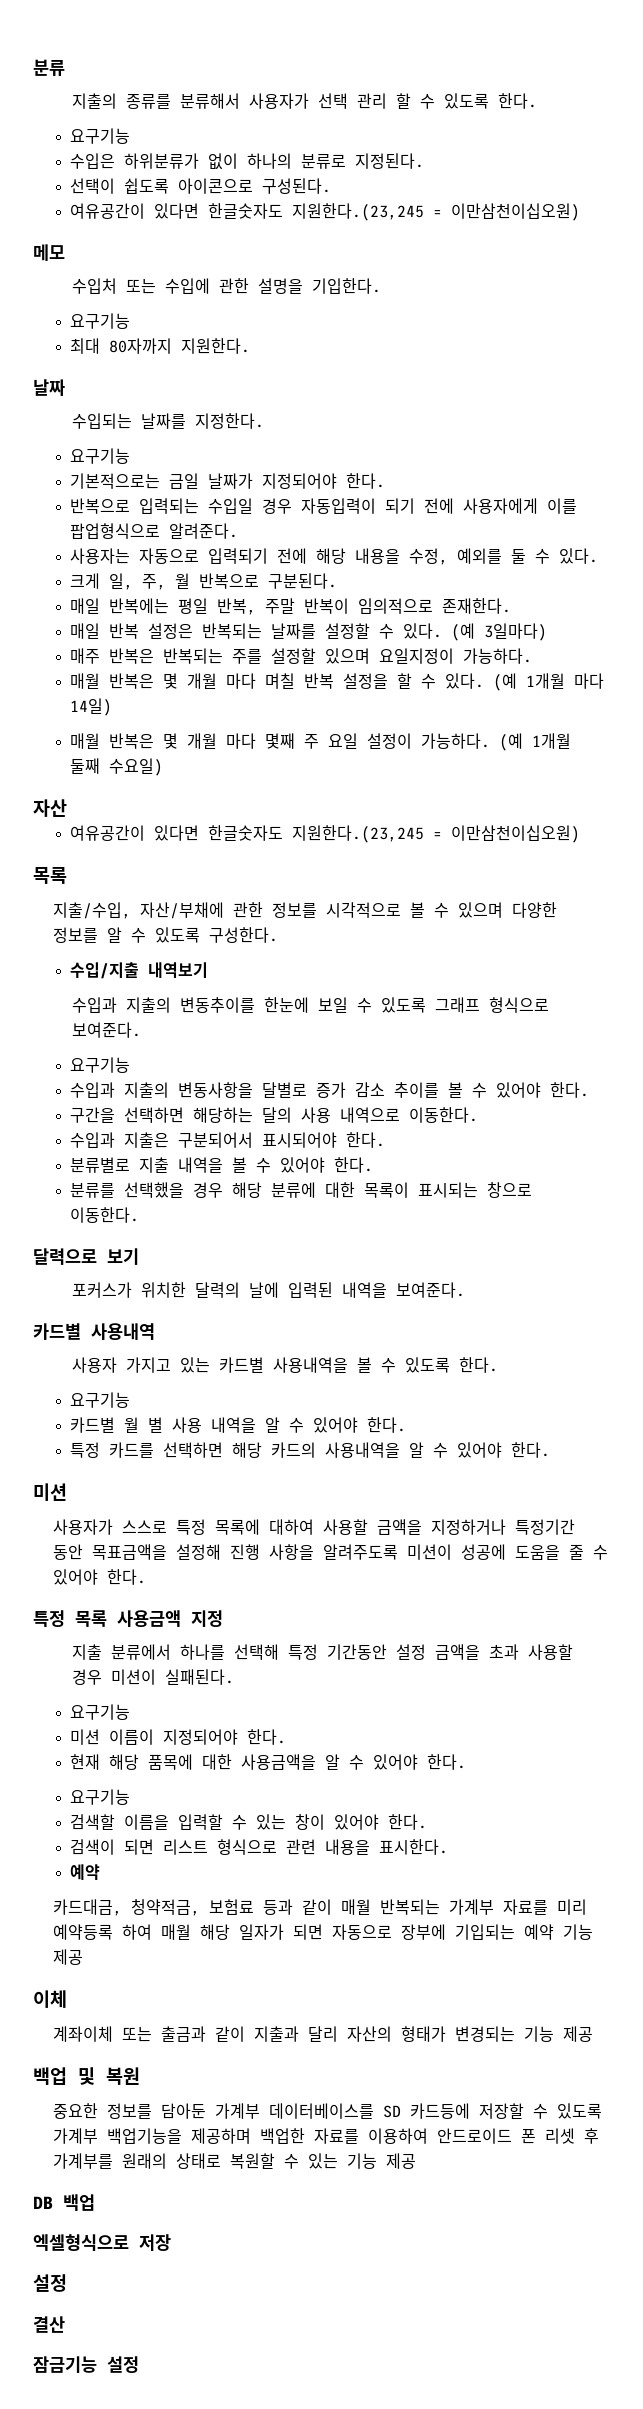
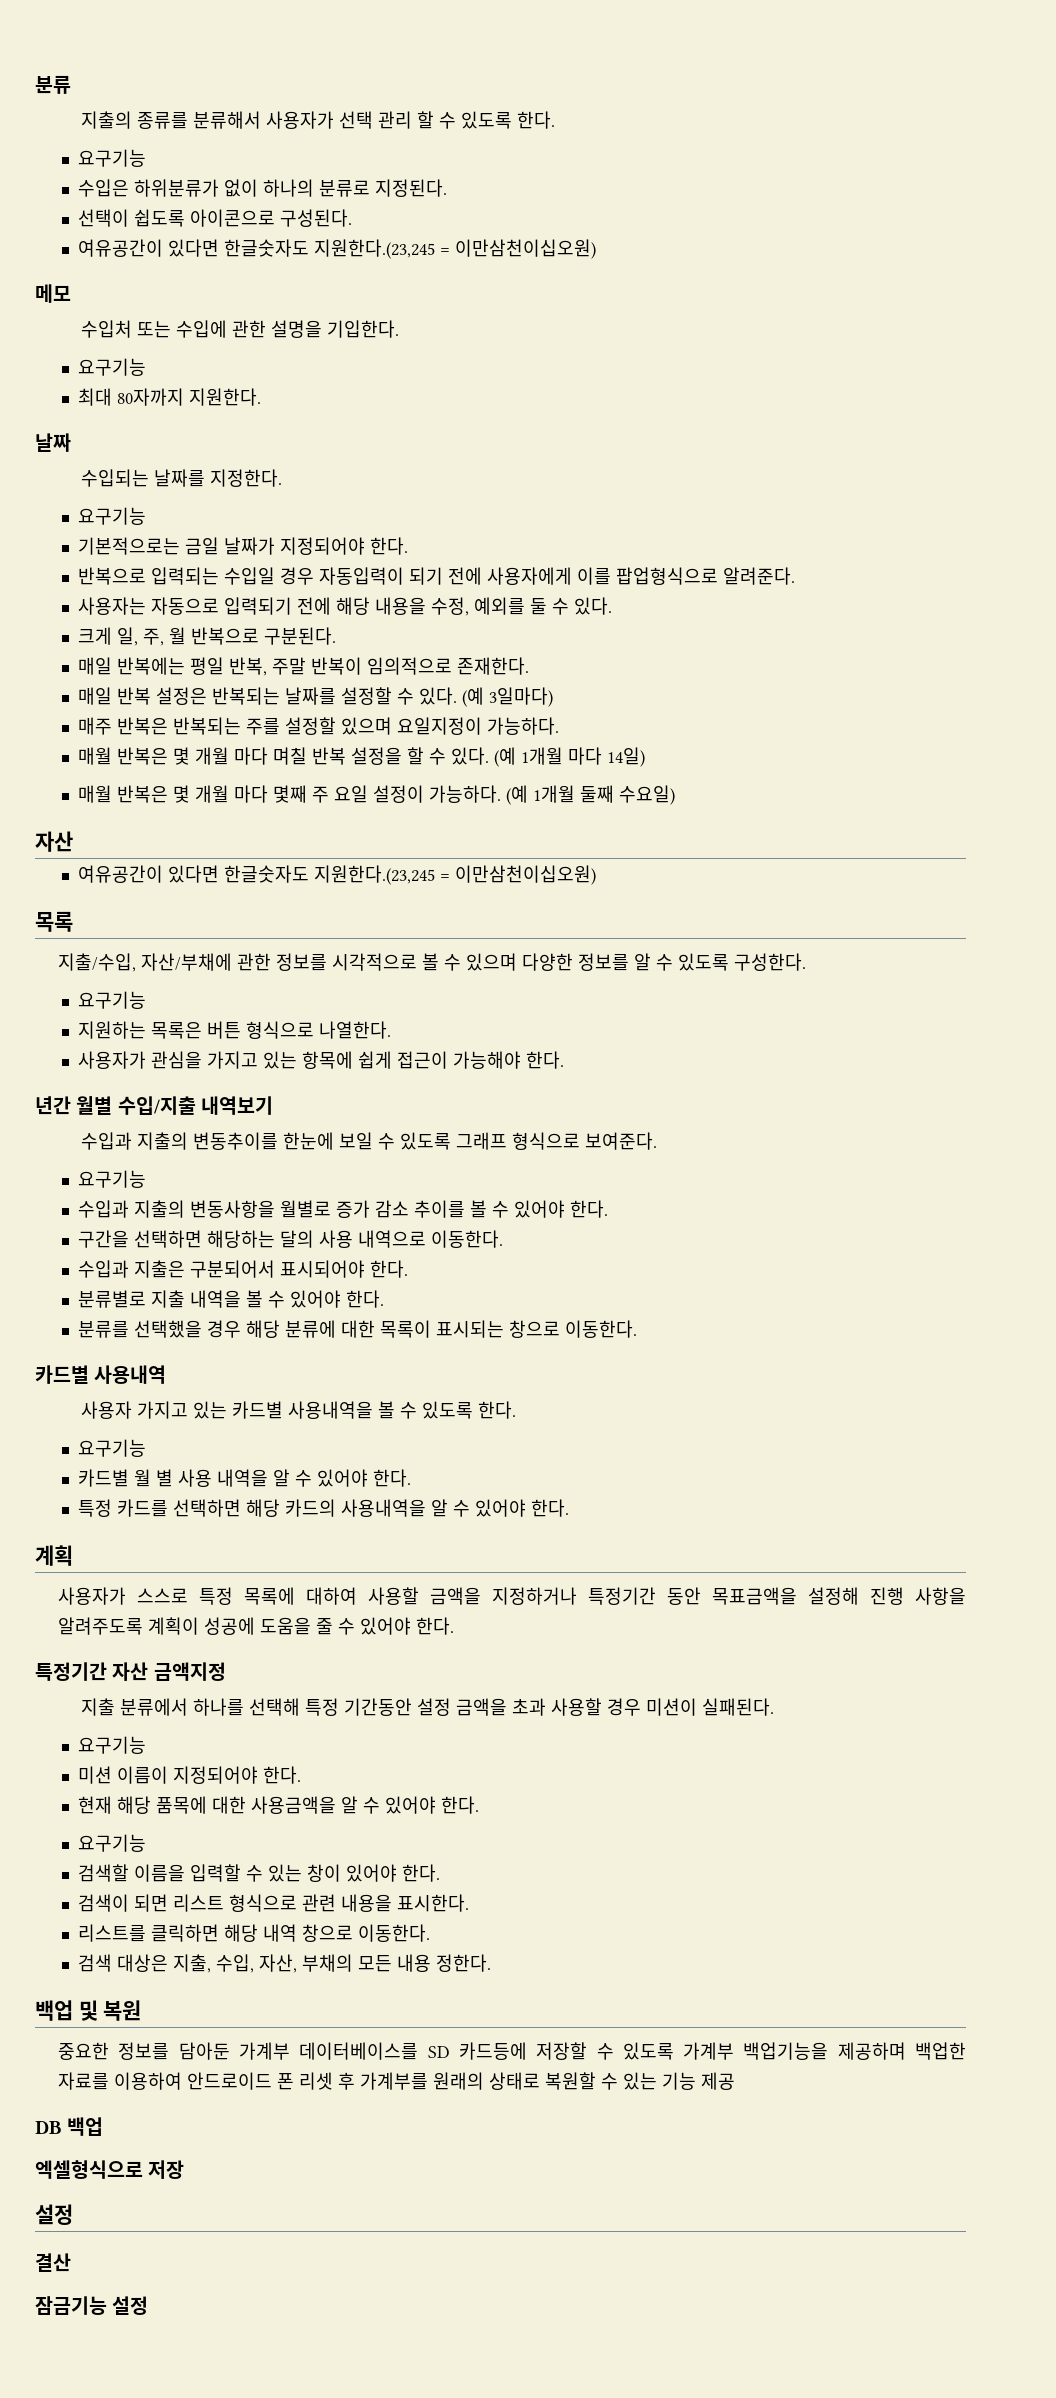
  지출/수입, 자산/부채에 관한 정보를 시각적으로 볼 수 있으며 다양한 정보를 알 수 있도록 구성한다.
- 수입/지출 내역보기
+ 요구기능
+ 지원하는 목록은 버튼 형식으로 나열한다.
+ 사용자가 관심을 가지고 있는 항목에 쉽게 접근이 가능해야 한다.
+ 년간 월별 수입/지출 내역보기
- 수입과 지출의 변동사항을 달별로 증가 감소 추이를 볼 수 있어야 한다.
+ 수입과 지출의 변동사항을 월별로 증가 감소 추이를 볼 수 있어야 한다.
- 달력으로 보기
- 포커스가 위치한 달력의 날에 입력된 내역을 보여준다.
  특정 카드를 선택하면 해당 카드의 사용내역을 알 수 있어야 한다.
- 미션
+ 계획
- 사용자가 스스로 특정 목록에 대하여 사용할 금액을 지정하거나 특정기간 동안 목표금액을 설정해 진행 사항을 알려주도록 미션이 성공에 도움을 줄 수 있어야 한다.
+ 사용자가 스스로 특정 목록에 대하여 사용할 금액을 지정하거나 특정기간 동안 목표금액을 설정해 진행 사항을 알려주도록 계획이 성공에 도움을 줄 수 있어야 한다.
- 특정 목록 사용금액 지정
+ 특정기간 자산 금액지정
  검색이 되면 리스트 형식으로 관련 내용을 표시한다.
- 예약
- 카드대금, 청약적금, 보험료 등과 같이 매월 반복되는 가계부 자료를 미리 예약등록 하여 매월 해당 일자가 되면 자동으로 장부에 기입되는 예약 기능 제공
- 이체
- 계좌이체 또는 출금과 같이 지출과 달리 자산의 형태가 변경되는 기능 제공
+ 리스트를 클릭하면 해당 내역 창으로 이동한다.
+ 검색 대상은 지출, 수입, 자산, 부채의 모든 내용 정한다.

